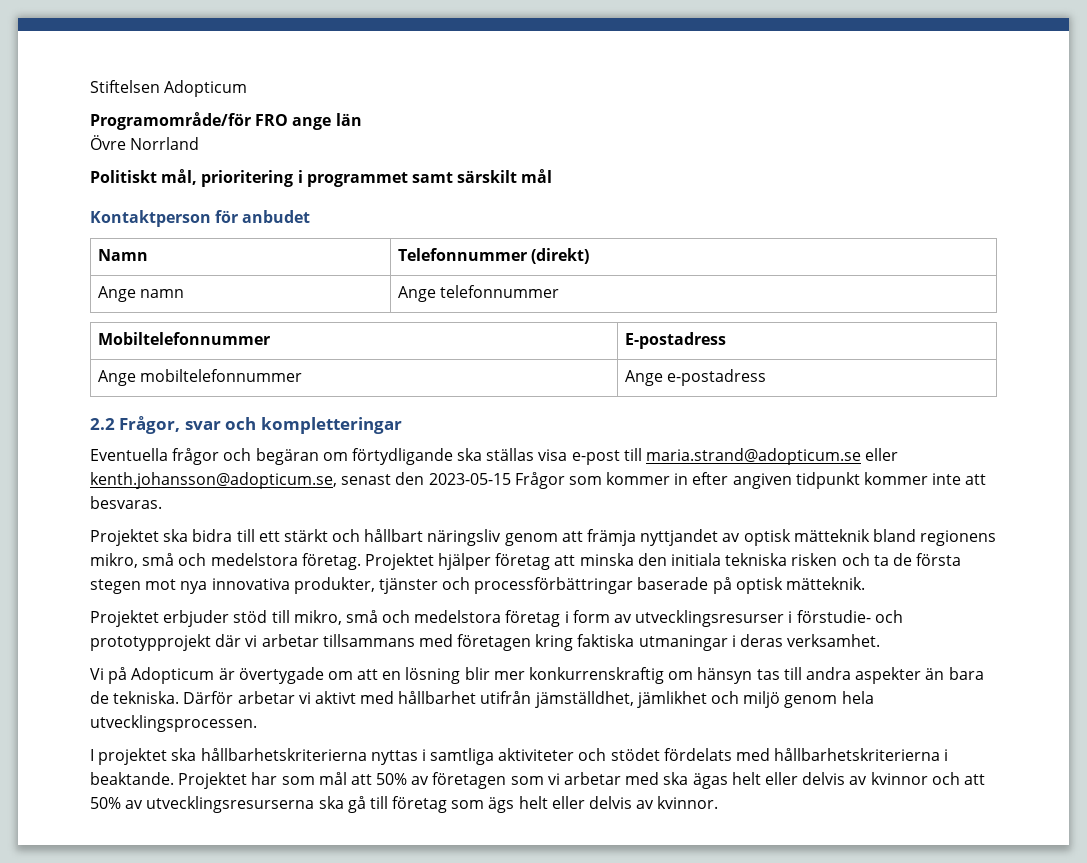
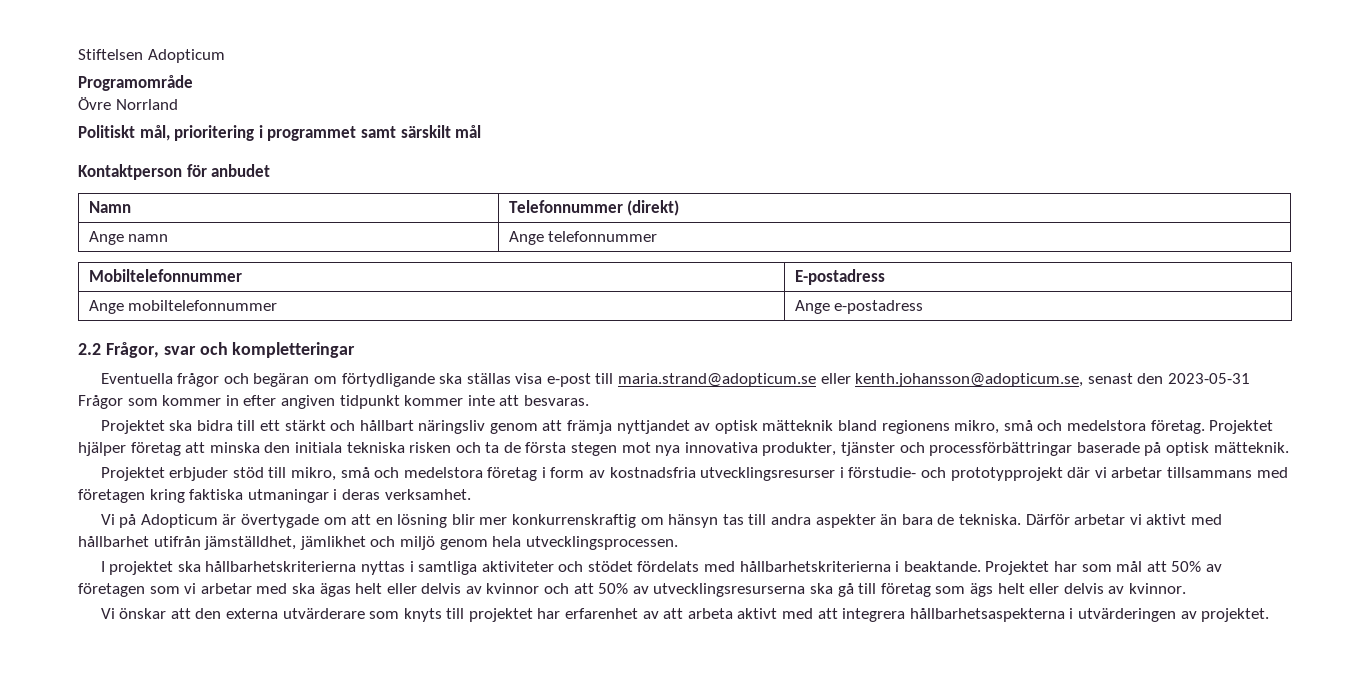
- Programområde/för FRO ange län
+ Programområde
- Eventuella frågor och begäran om förtydligande ska ställas visa e-post till maria.strand@adopticum.se eller kenth.johansson@adopticum.se, senast den 2023-05-15 Frågor som kommer in efter angiven tidpunkt kommer inte att besvaras.
+ Eventuella frågor och begäran om förtydligande ska ställas visa e-post till maria.strand@adopticum.se eller kenth.johansson@adopticum.se, senast den 2023-05-31 Frågor som kommer in efter angiven tidpunkt kommer inte att besvaras.
- Projektet erbjuder stöd till mikro, små och medelstora företag i form av utvecklingsresurser i förstudie- och prototypprojekt där vi arbetar tillsammans med företagen kring faktiska utmaningar i deras verksamhet.
+ Projektet erbjuder stöd till mikro, små och medelstora företag i form av kostnadsfria utvecklingsresurser i förstudie- och prototypprojekt där vi arbetar tillsammans med företagen kring faktiska utmaningar i deras verksamhet.
+ Vi önskar att den externa utvärderare som knyts till projektet har erfarenhet av att arbeta aktivt med att integrera hållbarhetsaspekterna i utvärderingen av projektet.

